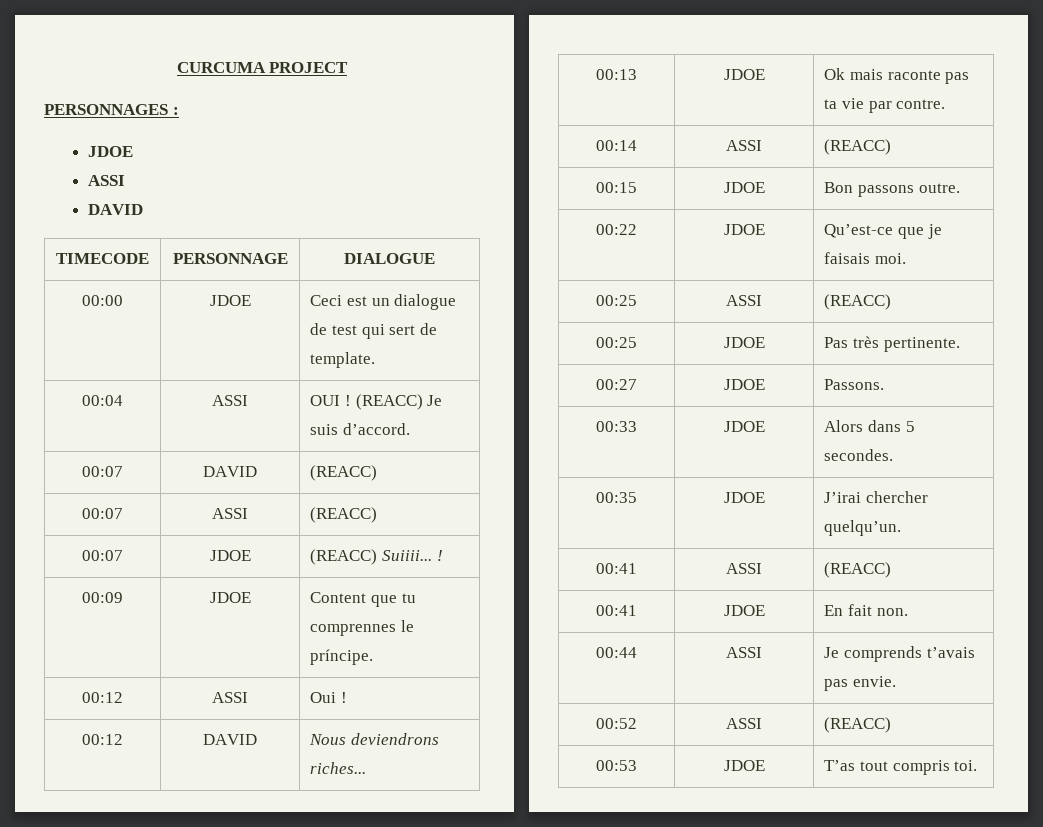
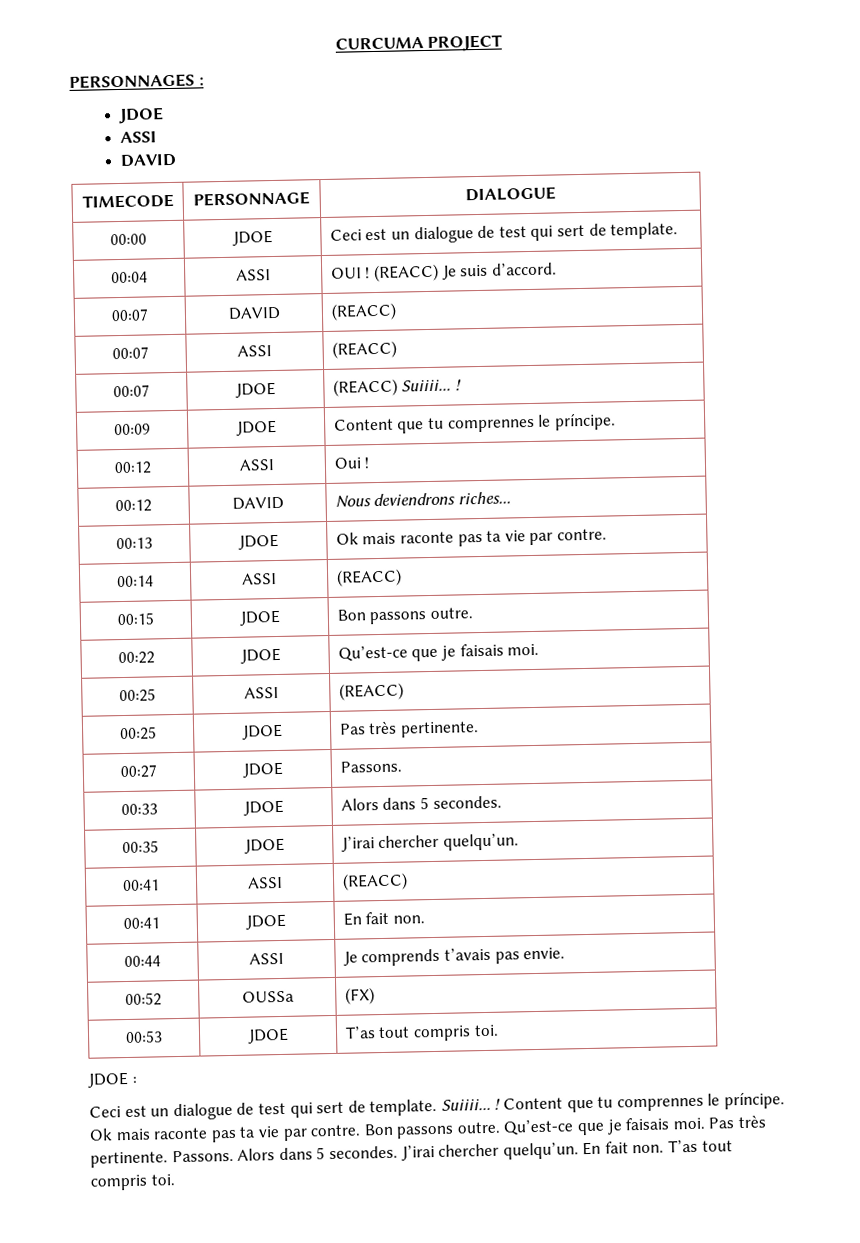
- 00:52 | ASSI | (REACC)
+ 00:52 | OUSSa | (FX)
+ JDOE :
+ Ceci est un dialogue de test qui sert de template. Suiiii... ! Content que tu comprennes le príncipe. Ok mais raconte pas ta vie par contre. Bon passons outre. Qu’est-ce que je faisais moi. Pas très pertinente. Passons. Alors dans 5 secondes. J’irai chercher quelqu’un. En fait non. T’as tout compris toi.

